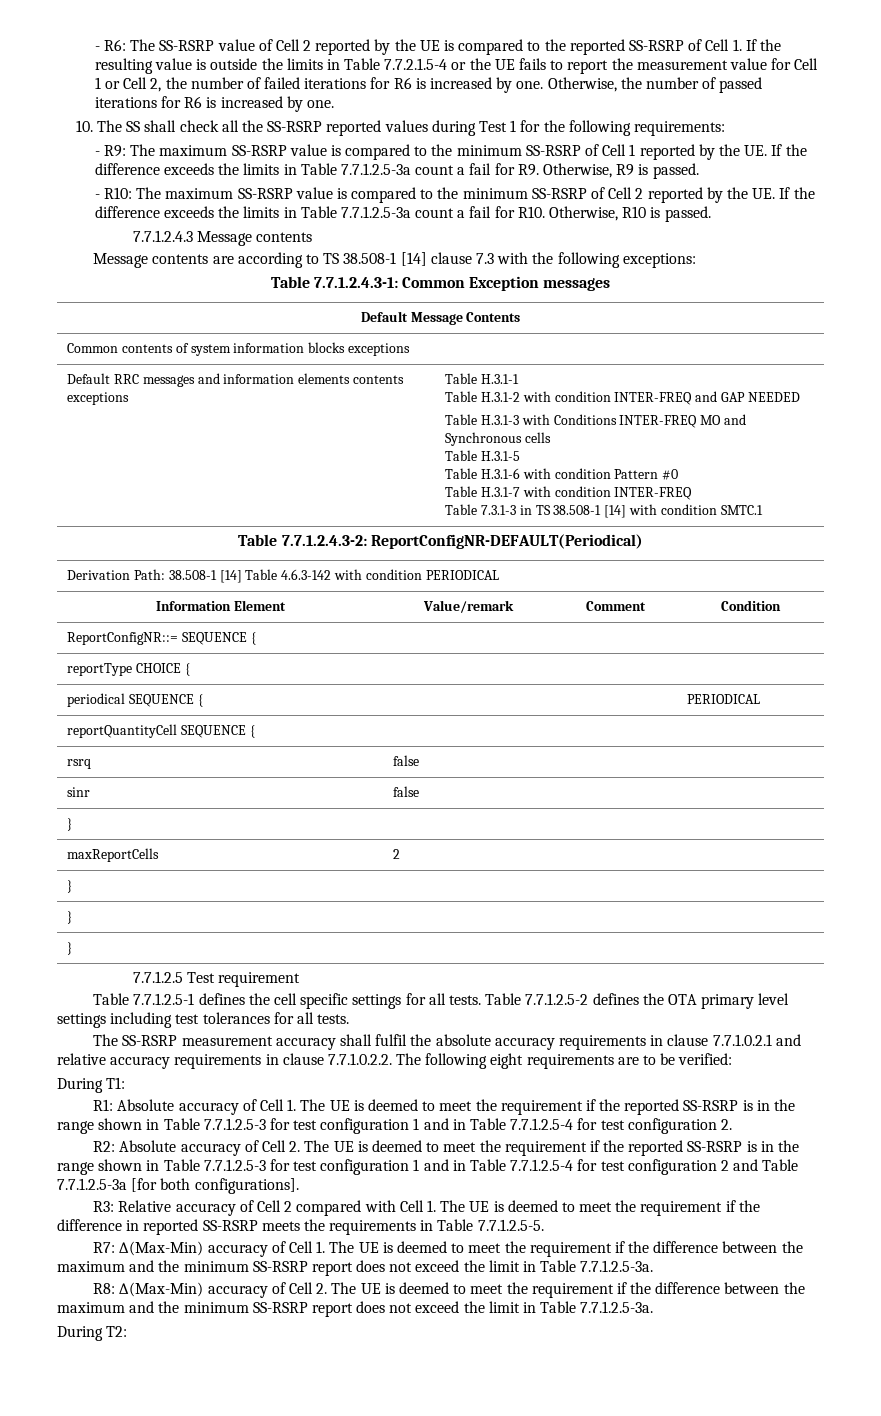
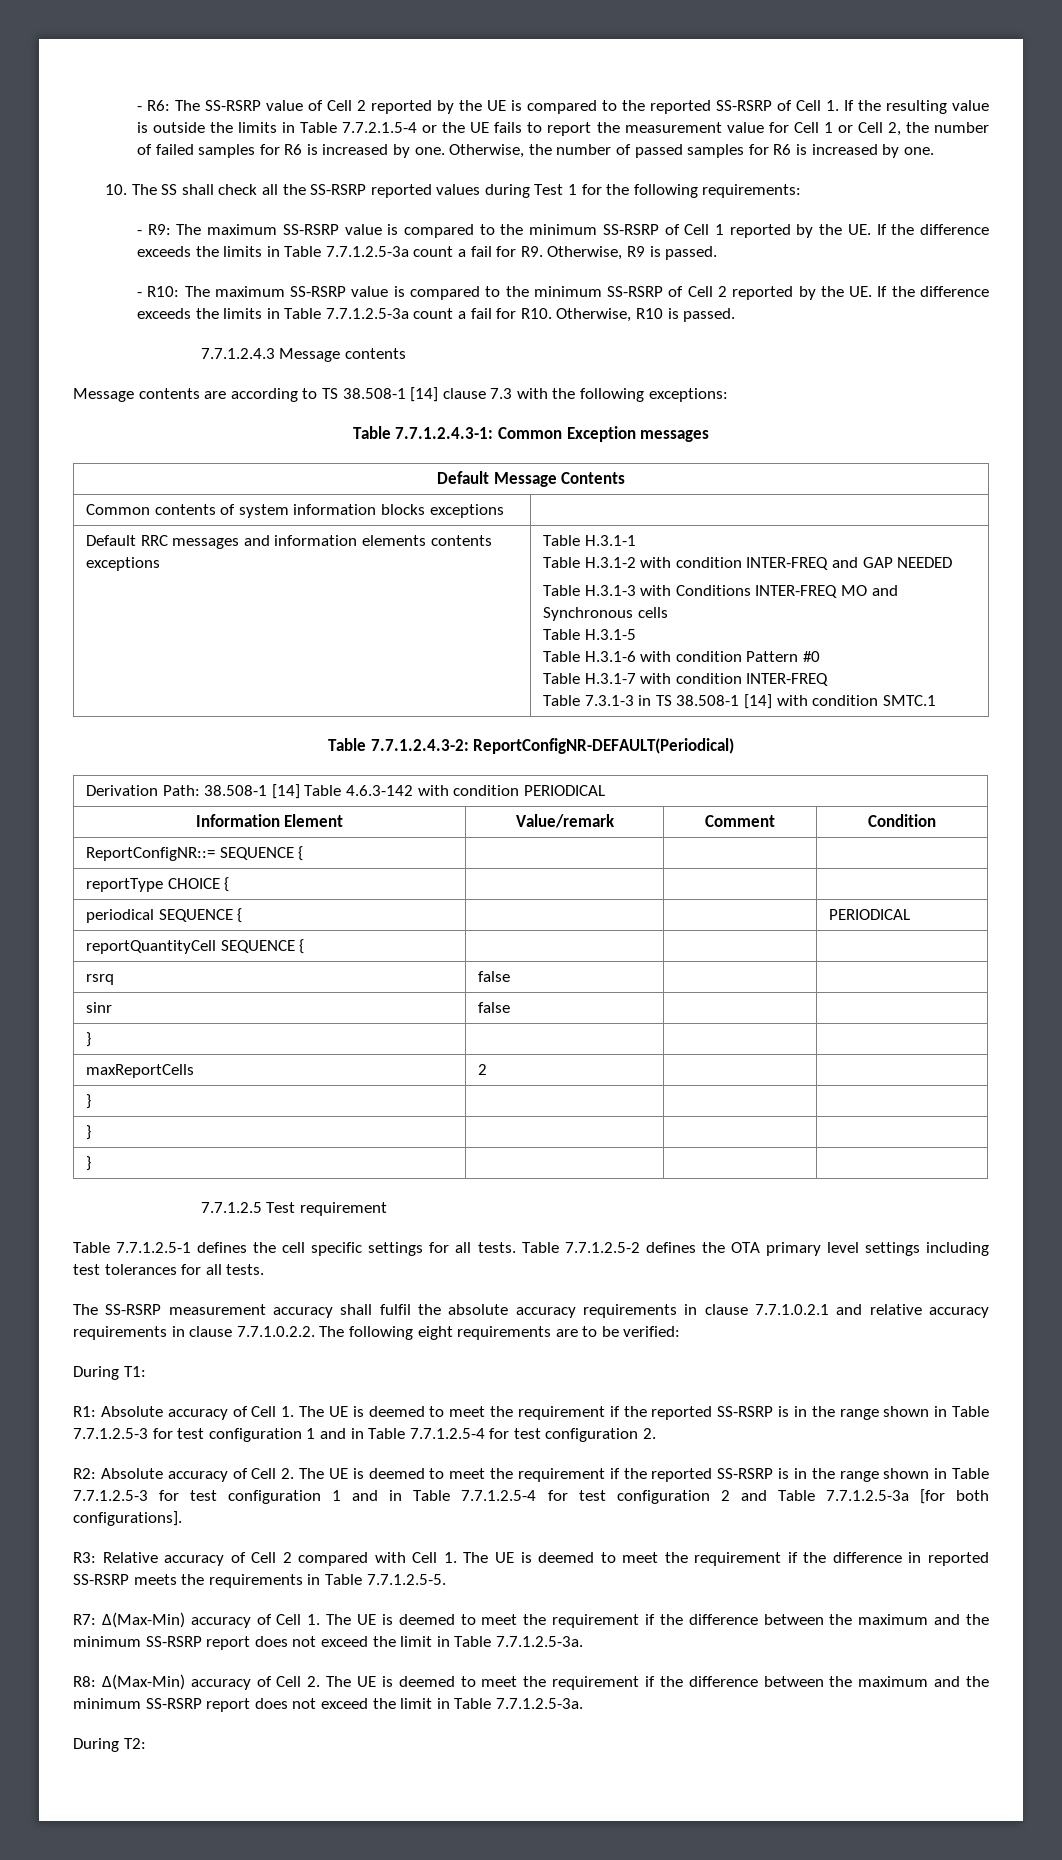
- - R6: The SS-RSRP value of Cell 2 reported by the UE is compared to the reported SS-RSRP of Cell 1. If the resulting value is outside the limits in Table 7.7.2.1.5-4 or the UE fails to report the measurement value for Cell 1 or Cell 2, the number of failed iterations for R6 is increased by one.
+ - R6: The SS-RSRP value of Cell 2 reported by the UE is compared to the reported SS-RSRP of Cell 1. If the resulting value is outside the limits in Table 7.7.2.1.5-4 or the UE fails to report the measurement value for Cell 1 or Cell 2, the number of failed samples for R6 is increased by one.
- Otherwise, the number of passed iterations for R6 is increased by one.
+ Otherwise, the number of passed samples for R6 is increased by one.

